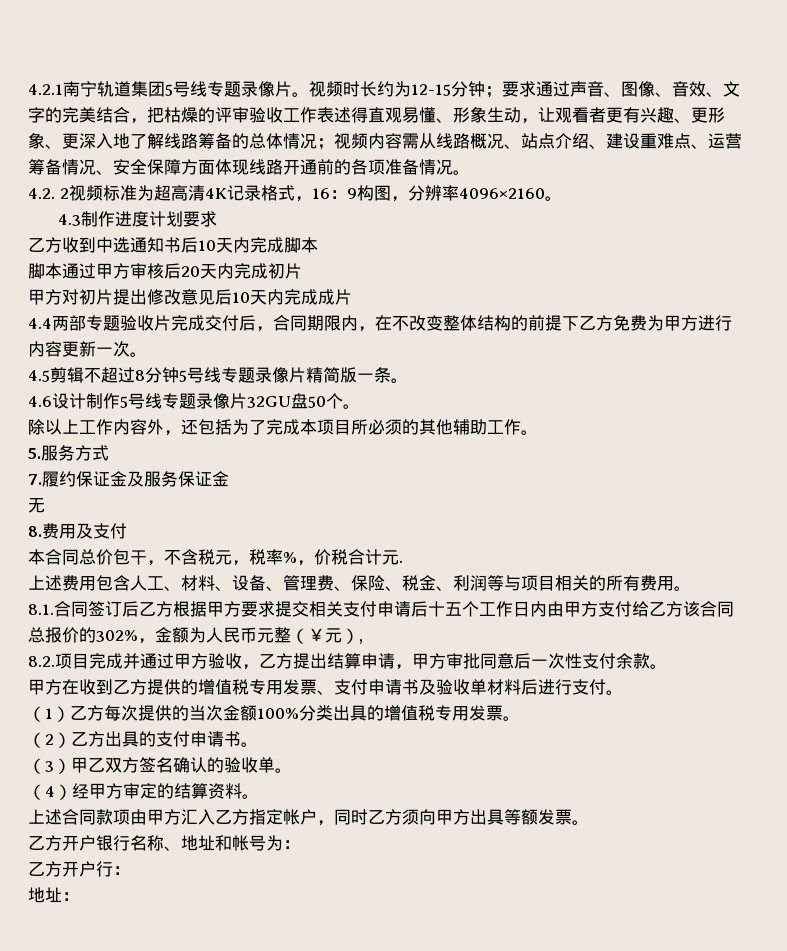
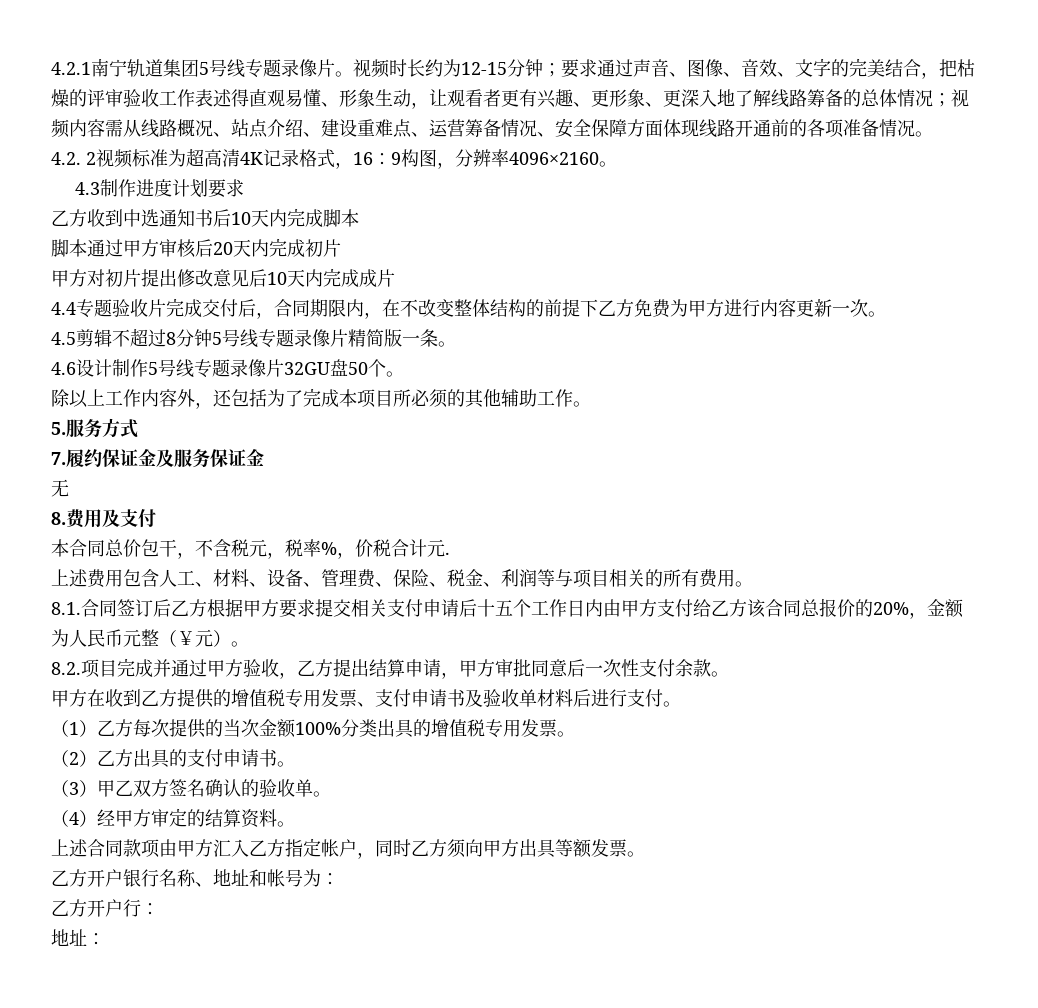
- 4.4两部专题验收片完成交付后，合同期限内，在不改变整体结构的前提下乙方免费为甲方进行内容更新一次。
+ 4.4专题验收片完成交付后，合同期限内，在不改变整体结构的前提下乙方免费为甲方进行内容更新一次。
- 8.1.合同签订后乙方根据甲方要求提交相关支付申请后十五个工作日内由甲方支付给乙方该合同总报价的302%，金额为人民币元整（￥元）,
+ 8.1.合同签订后乙方根据甲方要求提交相关支付申请后十五个工作日内由甲方支付给乙方该合同总报价的20%，金额为人民币元整（￥元）。

